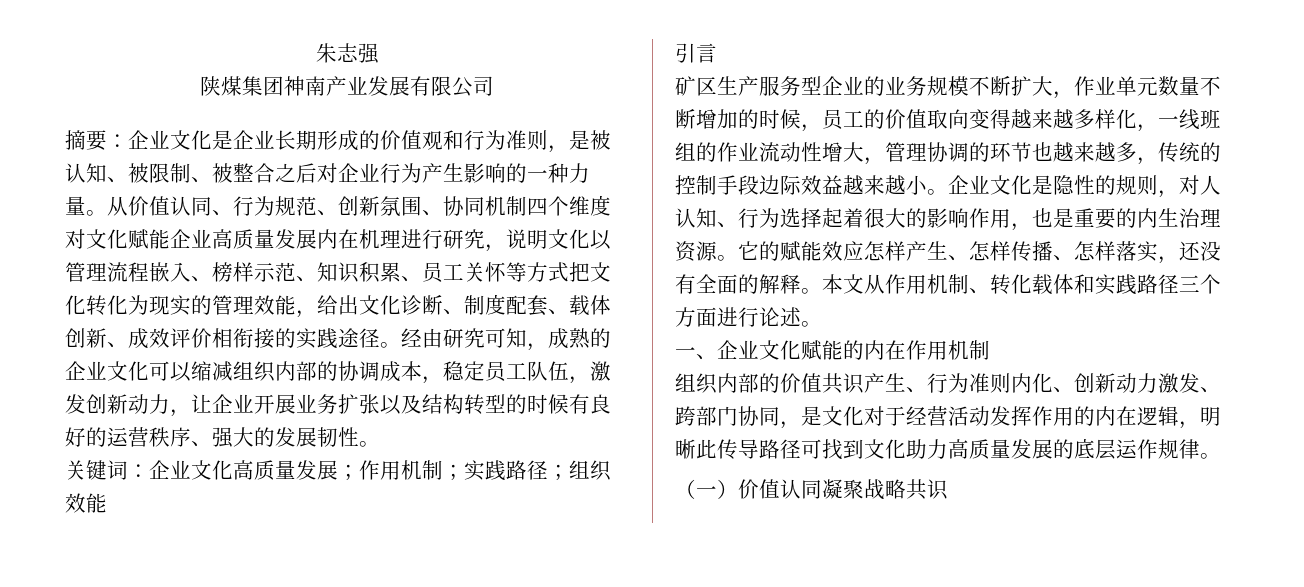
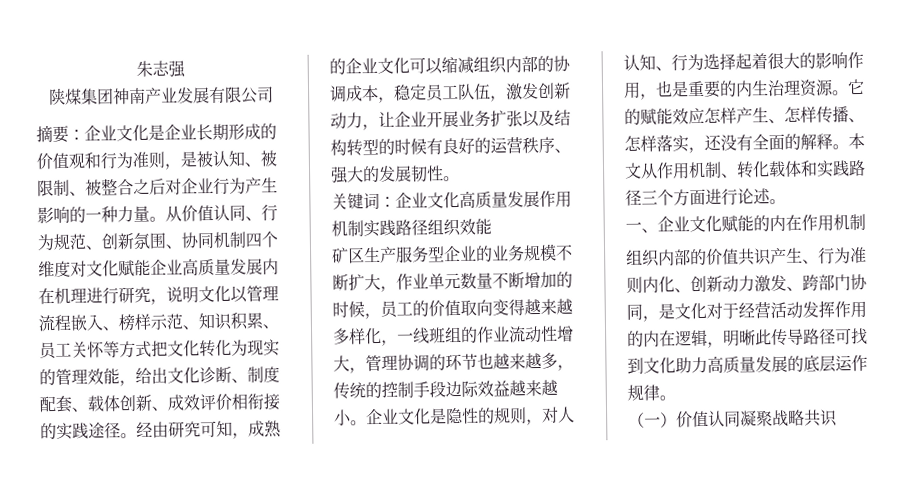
- 关键词：企业文化高质量发展；作用机制；实践路径；组织效能
+ 关键词：企业文化高质量发展作用机制实践路径组织效能
- 引言

